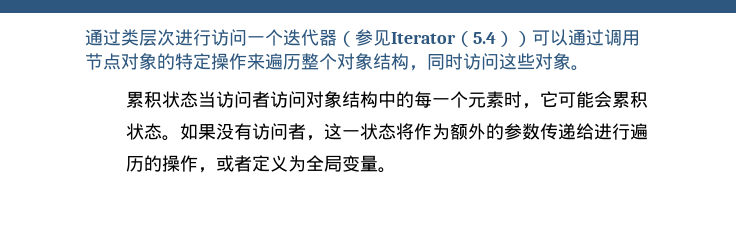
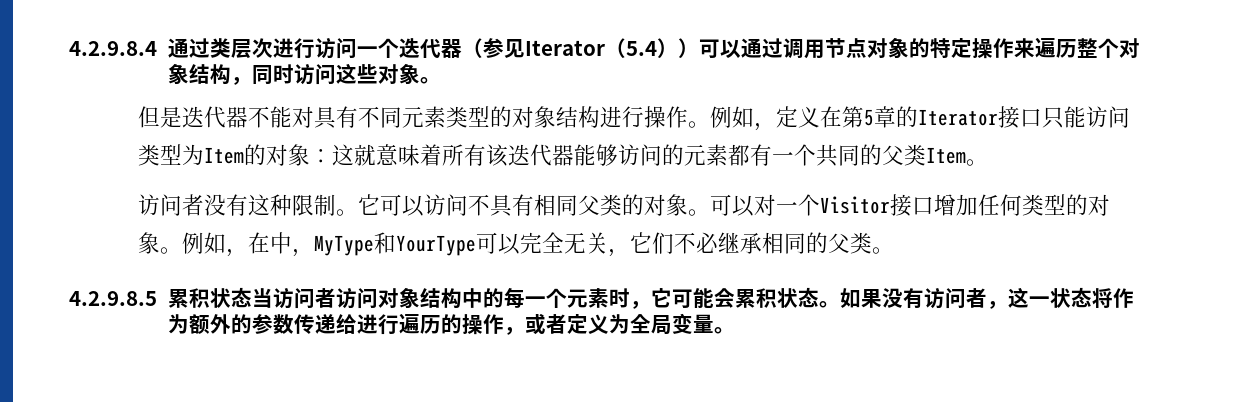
- 通过类层次进行访问一个迭代器（参见Iterator（5.4））可以通过调用节点对象的特定操作来遍历整个对象结构，同时访问这些对象。
+ 4.2.9.8.4通过类层次进行访问一个迭代器（参见Iterator（5.4））可以通过调用节点对象的特定操作来遍历整个对象结构，同时访问这些对象。
- 累积状态当访问者访问对象结构中的每一个元素时，它可能会累积状态。
+ 但是迭代器不能对具有不同元素类型的对象结构进行操作。例如，定义在第5章的Iterator接口只能访问类型为Item的对象：这就意味着所有该迭代器能够访问的元素都有一个共同的父类Item。
+ 访问者没有这种限制。它可以访问不具有相同父类的对象。可以对一个Visitor接口增加任何类型的对象。例如，在中，MyType和YourType可以完全无关，它们不必继承相同的父类。
+ 4.2.9.8.5累积状态当访问者访问对象结构中的每一个元素时，它可能会累积状态。

